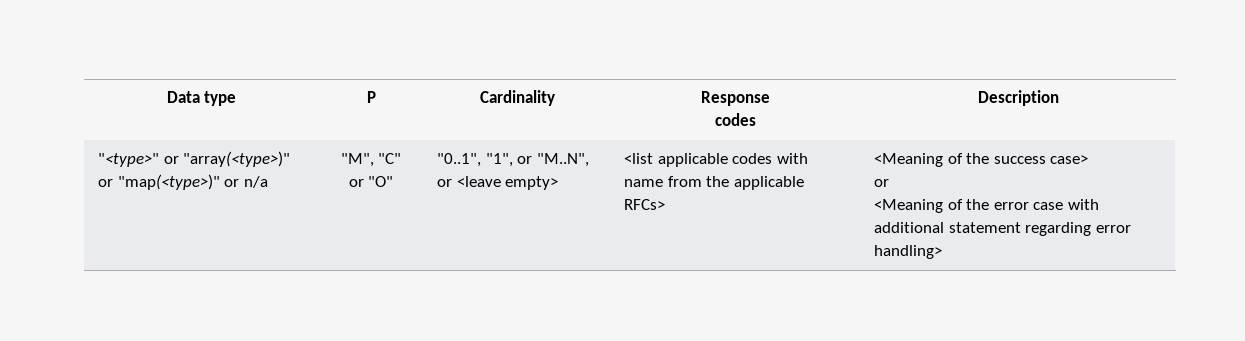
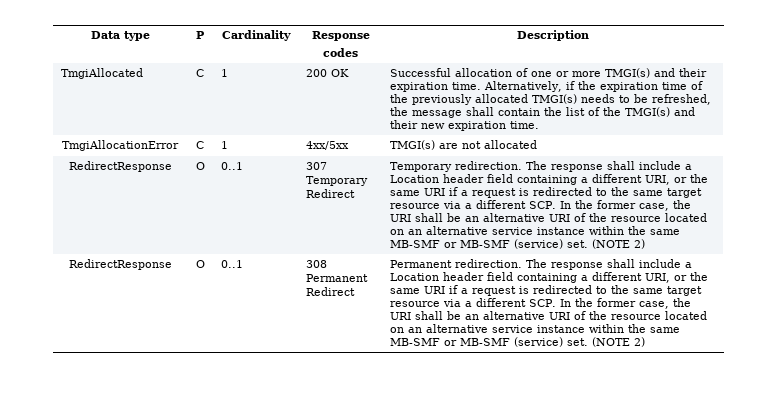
- "<type>" or "array(<type>)" or "map(<type>)" or n/a | "M", "C" or "O" | "0..1", "1", or "M..N", or <leave empty> | <list applicable codes with name from the applicable RFCs> | <Meaning of the success case>
- or
- <Meaning of the error case with additional statement regarding error handling>
+ TmgiAllocated | C | 1 | 200 OK | Successful allocation of one or more TMGI(s) and their expiration time. Alternatively, if the expiration time of the previously allocated TMGI(s) needs to be refreshed, the message shall contain the list of the TMGI(s) and their new expiration time.
+ TmgiAllocationError | C | 1 | 4xx/5xx | TMGI(s) are not allocated
+ RedirectResponse | O | 0..1 | 307 Temporary Redirect | Temporary redirection. The response shall include a Location header field containing a different URI, or the same URI if a request is redirected to the same target resource via a different SCP. In the former case, the URI shall be an alternative URI of the resource located on an alternative service instance within the same MB-SMF or MB-SMF (service) set. (NOTE 2)
+ RedirectResponse | O | 0..1 | 308 Permanent Redirect | Permanent redirection. The response shall include a Location header field containing a different URI, or the same URI if a request is redirected to the same target resource via a different SCP. In the former case, the URI shall be an alternative URI of the resource located on an alternative service instance within the same MB-SMF or MB-SMF (service) set. (NOTE 2)

